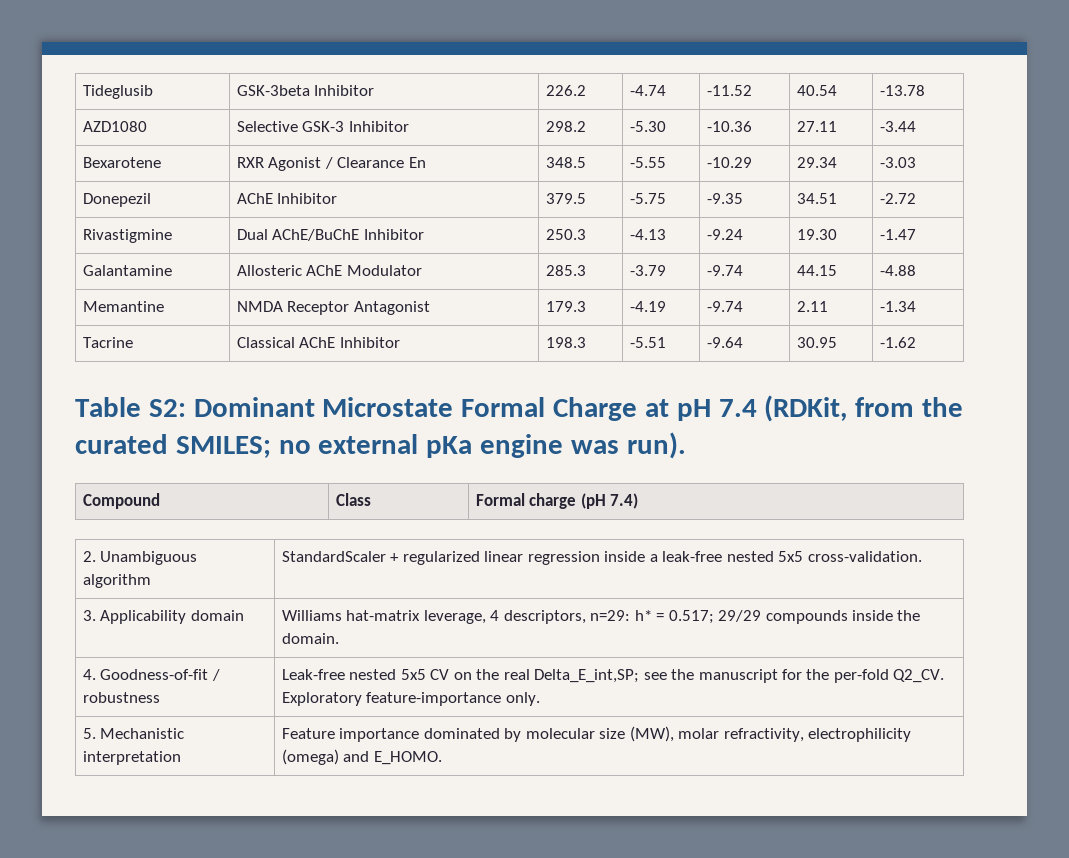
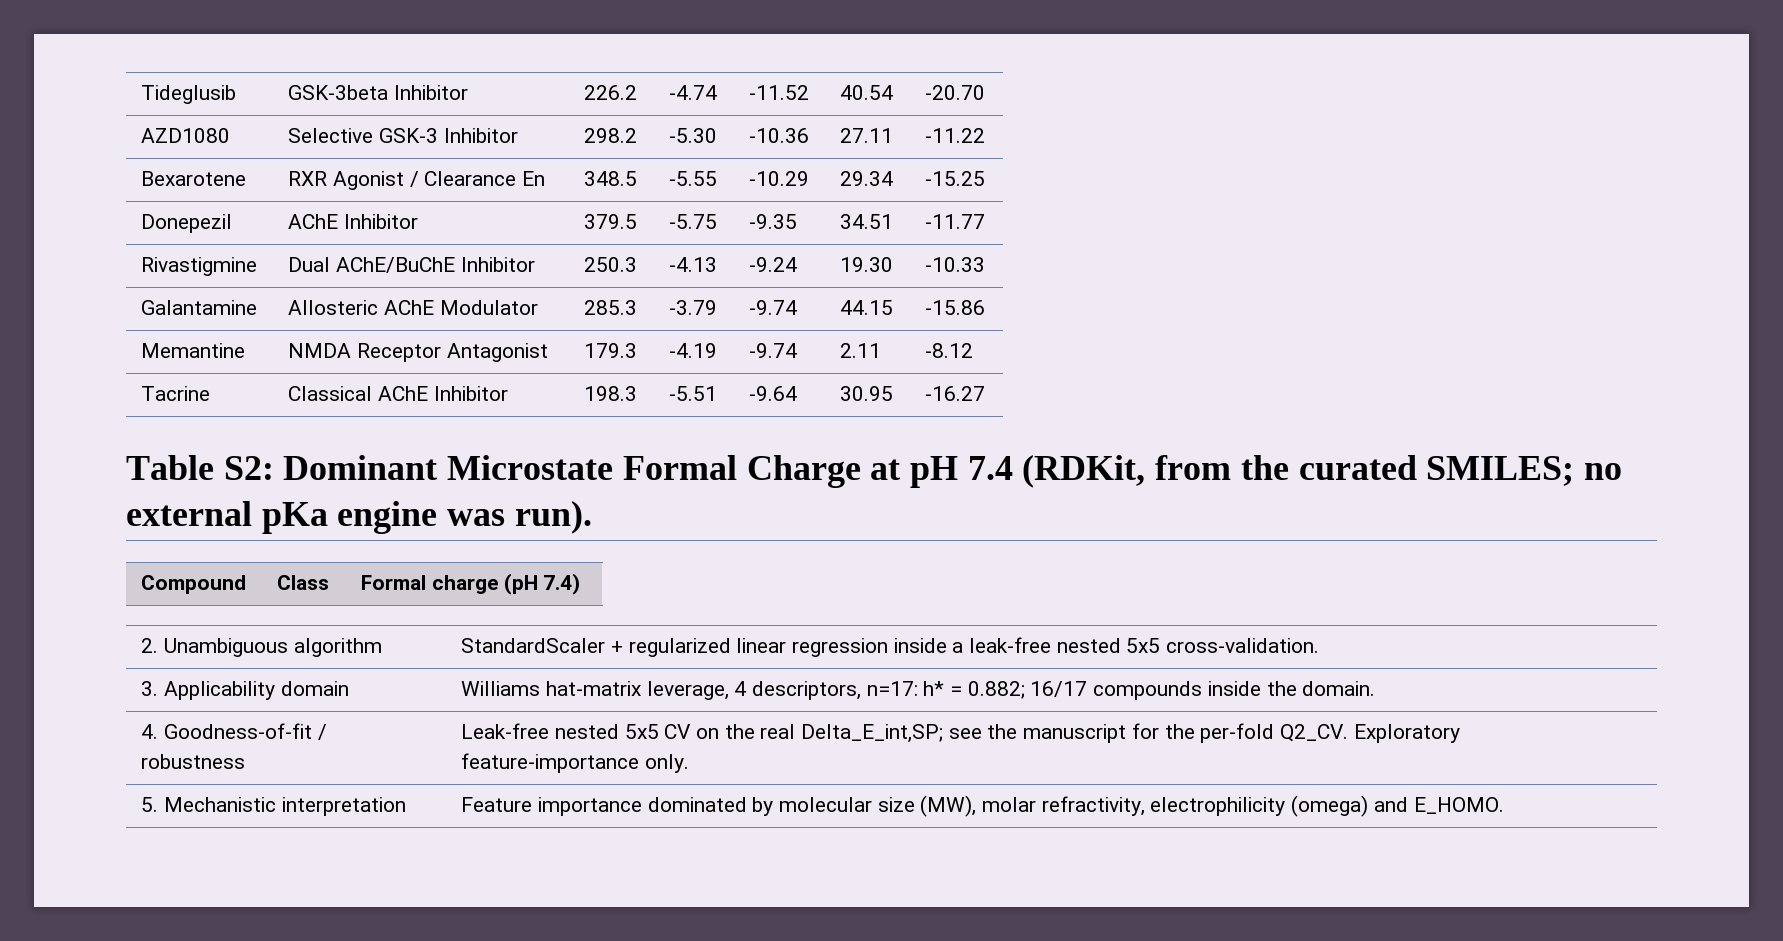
- Tideglusib | GSK-3beta Inhibitor | 226.2 | -4.74 | -11.52 | 40.54 | -13.78
+ Tideglusib | GSK-3beta Inhibitor | 226.2 | -4.74 | -11.52 | 40.54 | -20.70
- AZD1080 | Selective GSK-3 Inhibitor | 298.2 | -5.30 | -10.36 | 27.11 | -3.44
+ AZD1080 | Selective GSK-3 Inhibitor | 298.2 | -5.30 | -10.36 | 27.11 | -11.22
- Bexarotene | RXR Agonist / Clearance En | 348.5 | -5.55 | -10.29 | 29.34 | -3.03
+ Bexarotene | RXR Agonist / Clearance En | 348.5 | -5.55 | -10.29 | 29.34 | -15.25
- Donepezil | AChE Inhibitor | 379.5 | -5.75 | -9.35 | 34.51 | -2.72
+ Donepezil | AChE Inhibitor | 379.5 | -5.75 | -9.35 | 34.51 | -11.77
- Rivastigmine | Dual AChE/BuChE Inhibitor | 250.3 | -4.13 | -9.24 | 19.30 | -1.47
+ Rivastigmine | Dual AChE/BuChE Inhibitor | 250.3 | -4.13 | -9.24 | 19.30 | -10.33
- Galantamine | Allosteric AChE Modulator | 285.3 | -3.79 | -9.74 | 44.15 | -4.88
+ Galantamine | Allosteric AChE Modulator | 285.3 | -3.79 | -9.74 | 44.15 | -15.86
- Memantine | NMDA Receptor Antagonist | 179.3 | -4.19 | -9.74 | 2.11 | -1.34
+ Memantine | NMDA Receptor Antagonist | 179.3 | -4.19 | -9.74 | 2.11 | -8.12
- Tacrine | Classical AChE Inhibitor | 198.3 | -5.51 | -9.64 | 30.95 | -1.62
+ Tacrine | Classical AChE Inhibitor | 198.3 | -5.51 | -9.64 | 30.95 | -16.27
- 3. Applicability domain | Williams hat-matrix leverage, 4 descriptors, n=29: h* = 0.517; 29/29 compounds inside the domain.
+ 3. Applicability domain | Williams hat-matrix leverage, 4 descriptors, n=17: h* = 0.882; 16/17 compounds inside the domain.

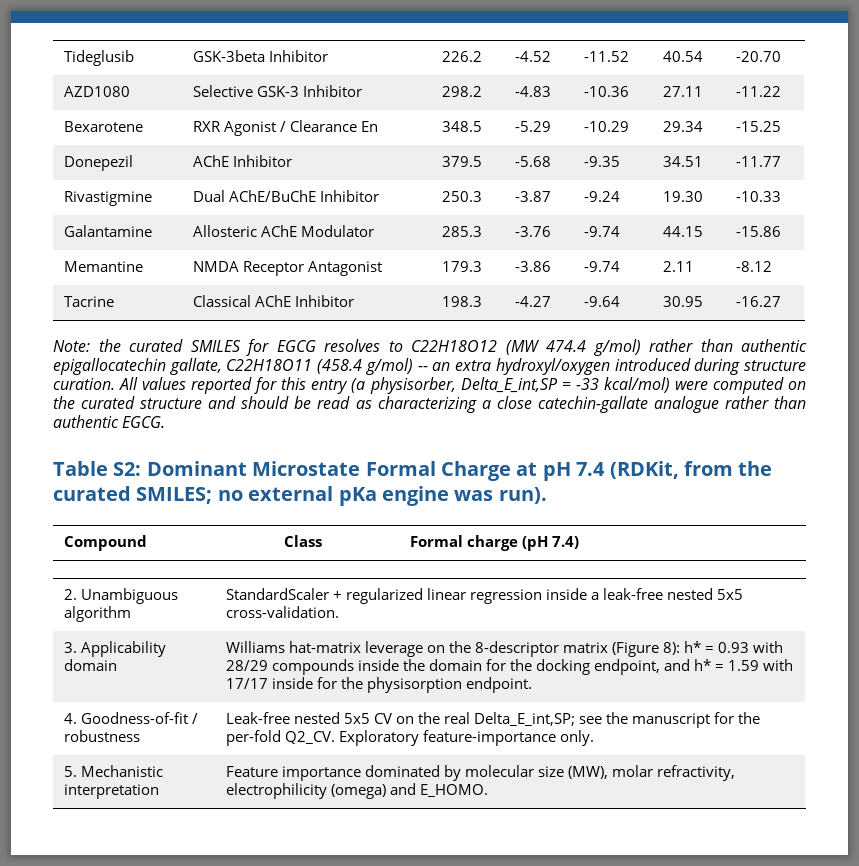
- Tideglusib | GSK-3beta Inhibitor | 226.2 | -4.74 | -11.52 | 40.54 | -20.70
+ Tideglusib | GSK-3beta Inhibitor | 226.2 | -4.52 | -11.52 | 40.54 | -20.70
- AZD1080 | Selective GSK-3 Inhibitor | 298.2 | -5.30 | -10.36 | 27.11 | -11.22
+ AZD1080 | Selective GSK-3 Inhibitor | 298.2 | -4.83 | -10.36 | 27.11 | -11.22
- Bexarotene | RXR Agonist / Clearance En | 348.5 | -5.55 | -10.29 | 29.34 | -15.25
+ Bexarotene | RXR Agonist / Clearance En | 348.5 | -5.29 | -10.29 | 29.34 | -15.25
- Donepezil | AChE Inhibitor | 379.5 | -5.75 | -9.35 | 34.51 | -11.77
+ Donepezil | AChE Inhibitor | 379.5 | -5.68 | -9.35 | 34.51 | -11.77
- Rivastigmine | Dual AChE/BuChE Inhibitor | 250.3 | -4.13 | -9.24 | 19.30 | -10.33
+ Rivastigmine | Dual AChE/BuChE Inhibitor | 250.3 | -3.87 | -9.24 | 19.30 | -10.33
- Galantamine | Allosteric AChE Modulator | 285.3 | -3.79 | -9.74 | 44.15 | -15.86
+ Galantamine | Allosteric AChE Modulator | 285.3 | -3.76 | -9.74 | 44.15 | -15.86
- Memantine | NMDA Receptor Antagonist | 179.3 | -4.19 | -9.74 | 2.11 | -8.12
+ Memantine | NMDA Receptor Antagonist | 179.3 | -3.86 | -9.74 | 2.11 | -8.12
- Tacrine | Classical AChE Inhibitor | 198.3 | -5.51 | -9.64 | 30.95 | -16.27
+ Tacrine | Classical AChE Inhibitor | 198.3 | -4.27 | -9.64 | 30.95 | -16.27
+ Note: the curated SMILES for EGCG resolves to C22H18O12 (MW 474.4 g/mol) rather than authentic epigallocatechin gallate, C22H18O11 (458.4 g/mol) -- an extra hydroxyl/oxygen introduced during structure curation. All values reported for this entry (a physisorber, Delta_E_int,SP = -33 kcal/mol) were computed on the curated structure and should be read as characterizing a close catechin-gallate analogue rather than authentic EGCG.
- 3. Applicability domain | Williams hat-matrix leverage, 4 descriptors, n=17: h* = 0.882; 16/17 compounds inside the domain.
+ 3. Applicability domain | Williams hat-matrix leverage on the 8-descriptor matrix (Figure 8): h* = 0.93 with 28/29 compounds inside the domain for the docking endpoint, and h* = 1.59 with 17/17 inside for the physisorption endpoint.

